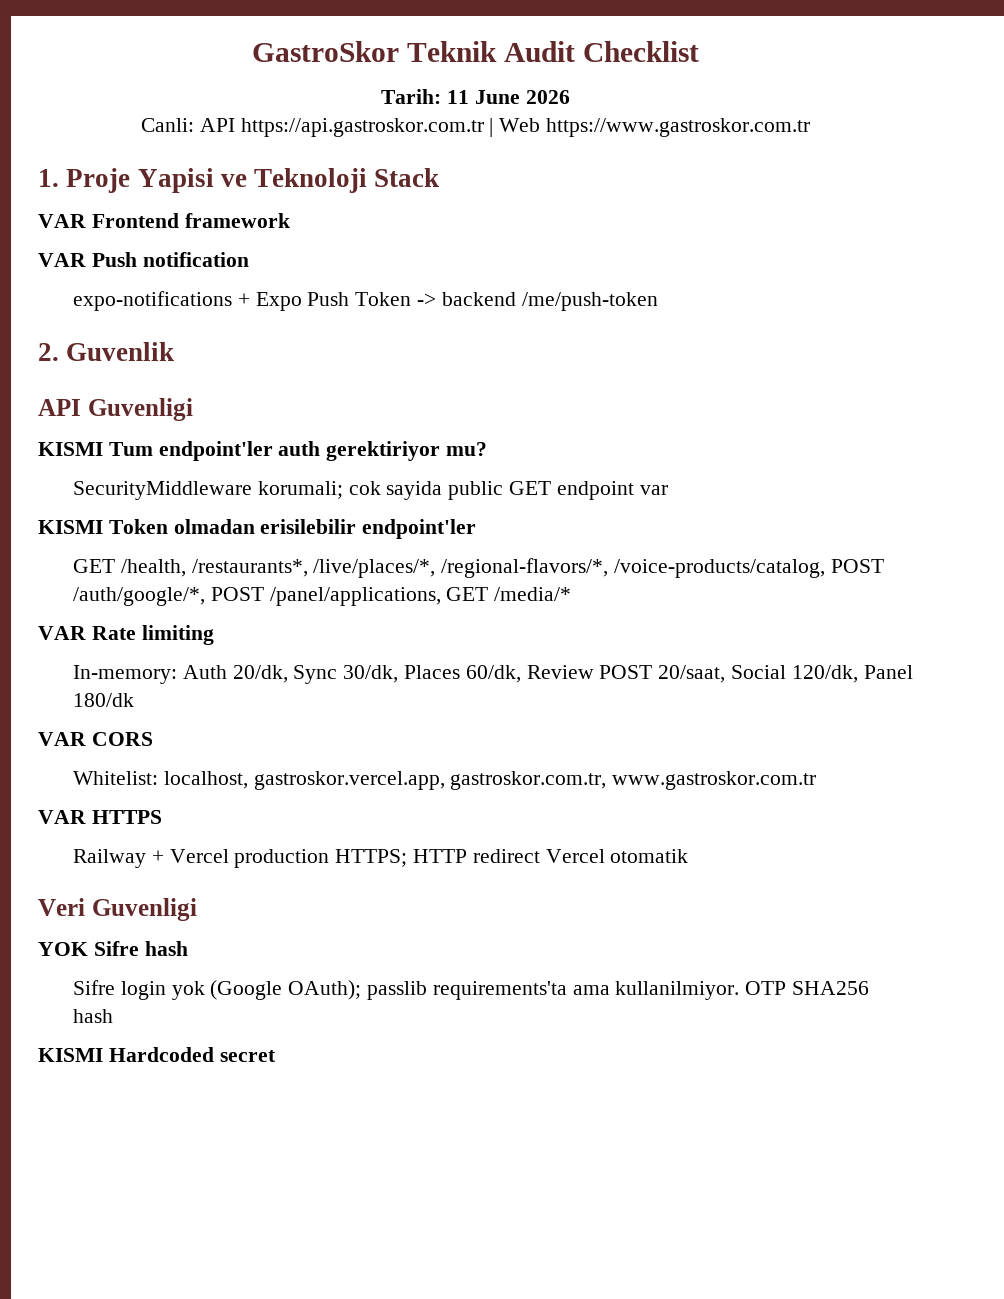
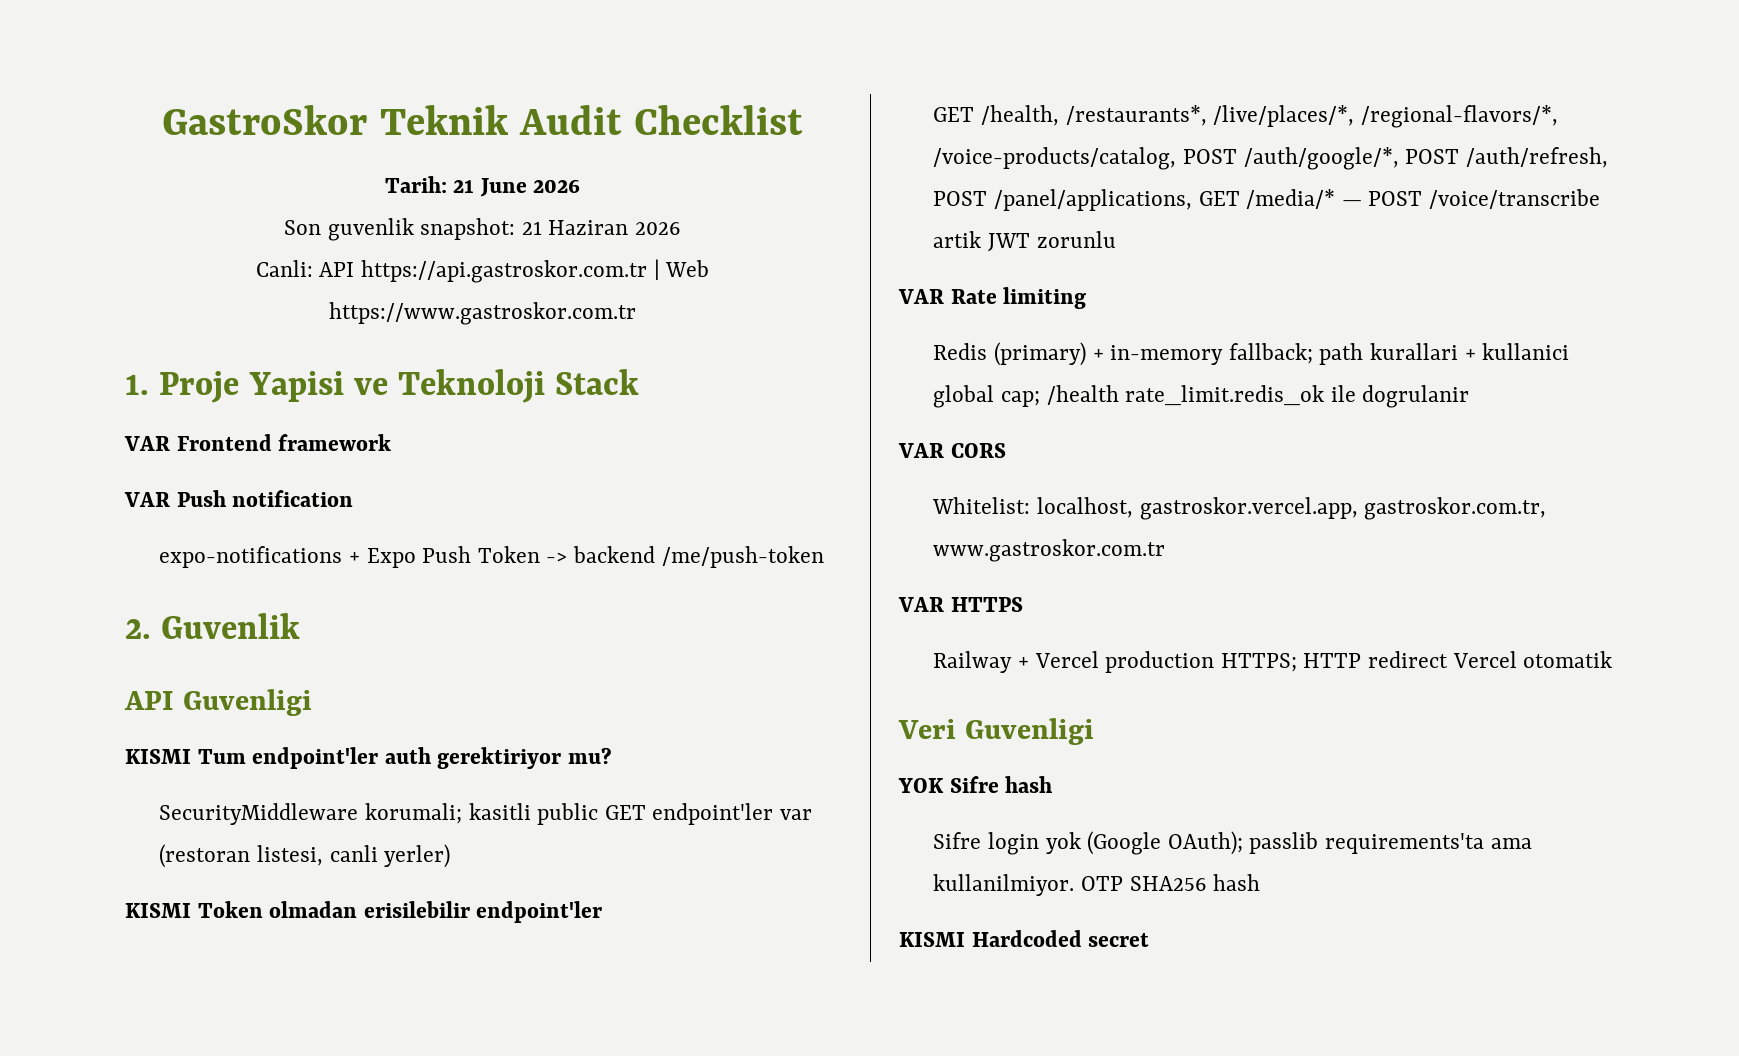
- Tarih: 11 June 2026
+ Tarih: 21 June 2026
+ Son guvenlik snapshot: 21 Haziran 2026
- SecurityMiddleware korumali; cok sayida public GET endpoint var
+ SecurityMiddleware korumali; kasitli public GET endpoint'ler var (restoran listesi, canli yerler)
- GET /health, /restaurants*, /live/places/*, /regional-flavors/*, /voice-products/catalog, POST /auth/google/*, POST /panel/applications, GET /media/*
+ GET /health, /restaurants*, /live/places/*, /regional-flavors/*, /voice-products/catalog, POST /auth/google/*, POST /auth/refresh, POST /panel/applications, GET /media/* — POST /voice/transcribe artik JWT zorunlu
  VAR Rate limiting
- In-memory: Auth 20/dk, Sync 30/dk, Places 60/dk, Review POST 20/saat, Social 120/dk, Panel 180/dk
+ Redis (primary) + in-memory fallback; path kurallari + kullanici global cap; /health rate_limit.redis_ok ile dogrulanir

